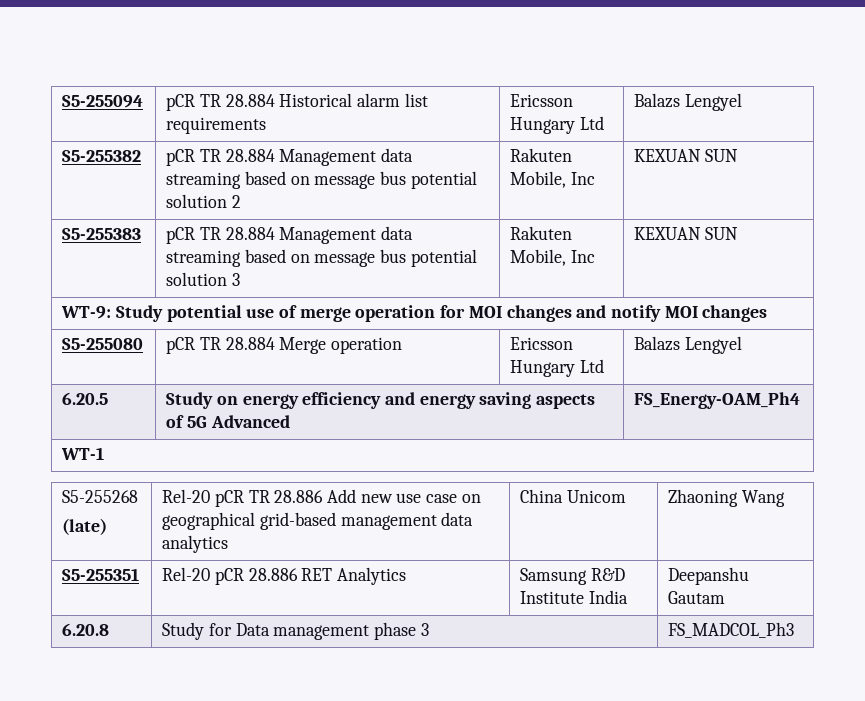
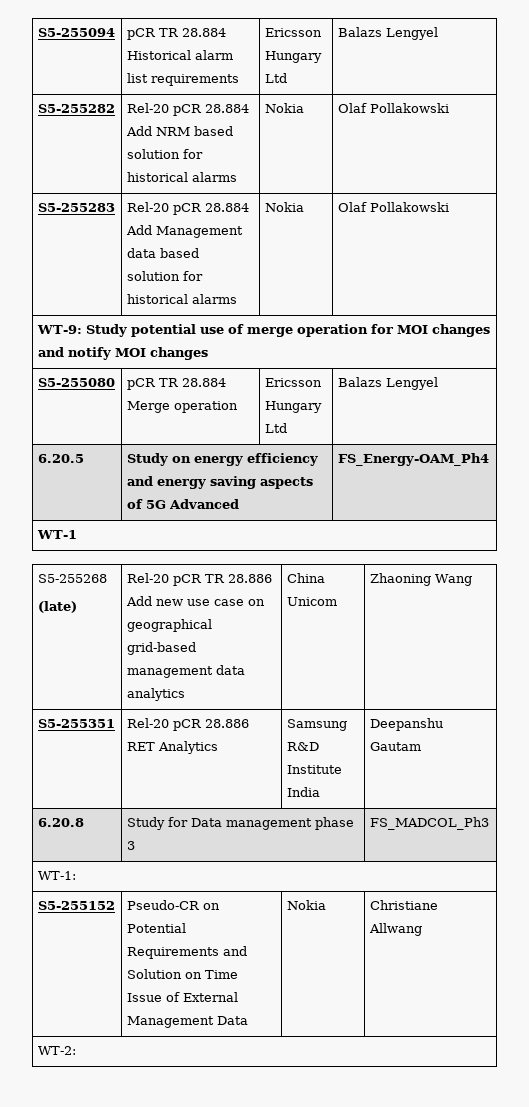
- S5-255382 | pCR TR 28.884 Management data streaming based on message bus potential solution 2 | Rakuten Mobile, Inc | KEXUAN SUN
- S5-255383 | pCR TR 28.884 Management data streaming based on message bus potential solution 3 | Rakuten Mobile, Inc | KEXUAN SUN
+ S5-255282 | Rel-20 pCR 28.884 Add NRM based solution for historical alarms | Nokia | Olaf Pollakowski
+ S5-255283 | Rel-20 pCR 28.884 Add Management data based solution for historical alarms | Nokia | Olaf Pollakowski
+ WT-1:
+ S5-255152 | Pseudo-CR on Potential Requirements and Solution on Time Issue of External Management Data | Nokia | Christiane Allwang
+ WT-2:

